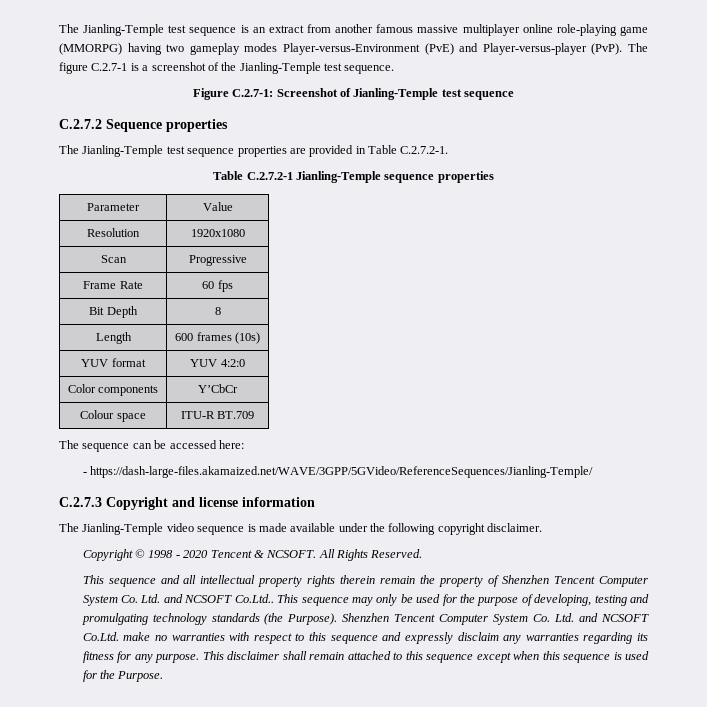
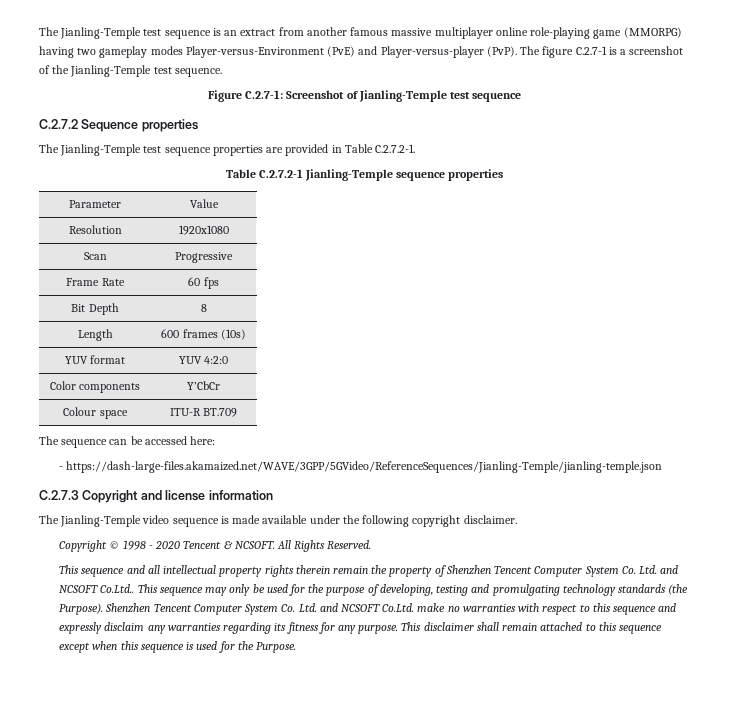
- - https://dash-large-files.akamaized.net/WAVE/3GPP/5GVideo/ReferenceSequences/Jianling-Temple/
+ - https://dash-large-files.akamaized.net/WAVE/3GPP/5GVideo/ReferenceSequences/Jianling-Temple/jianling-temple.json

